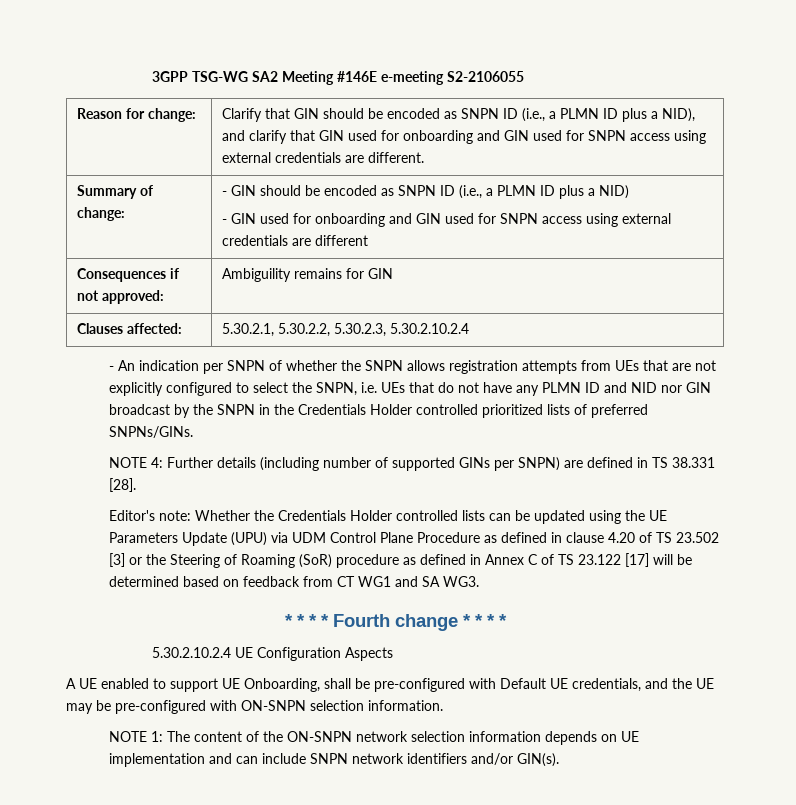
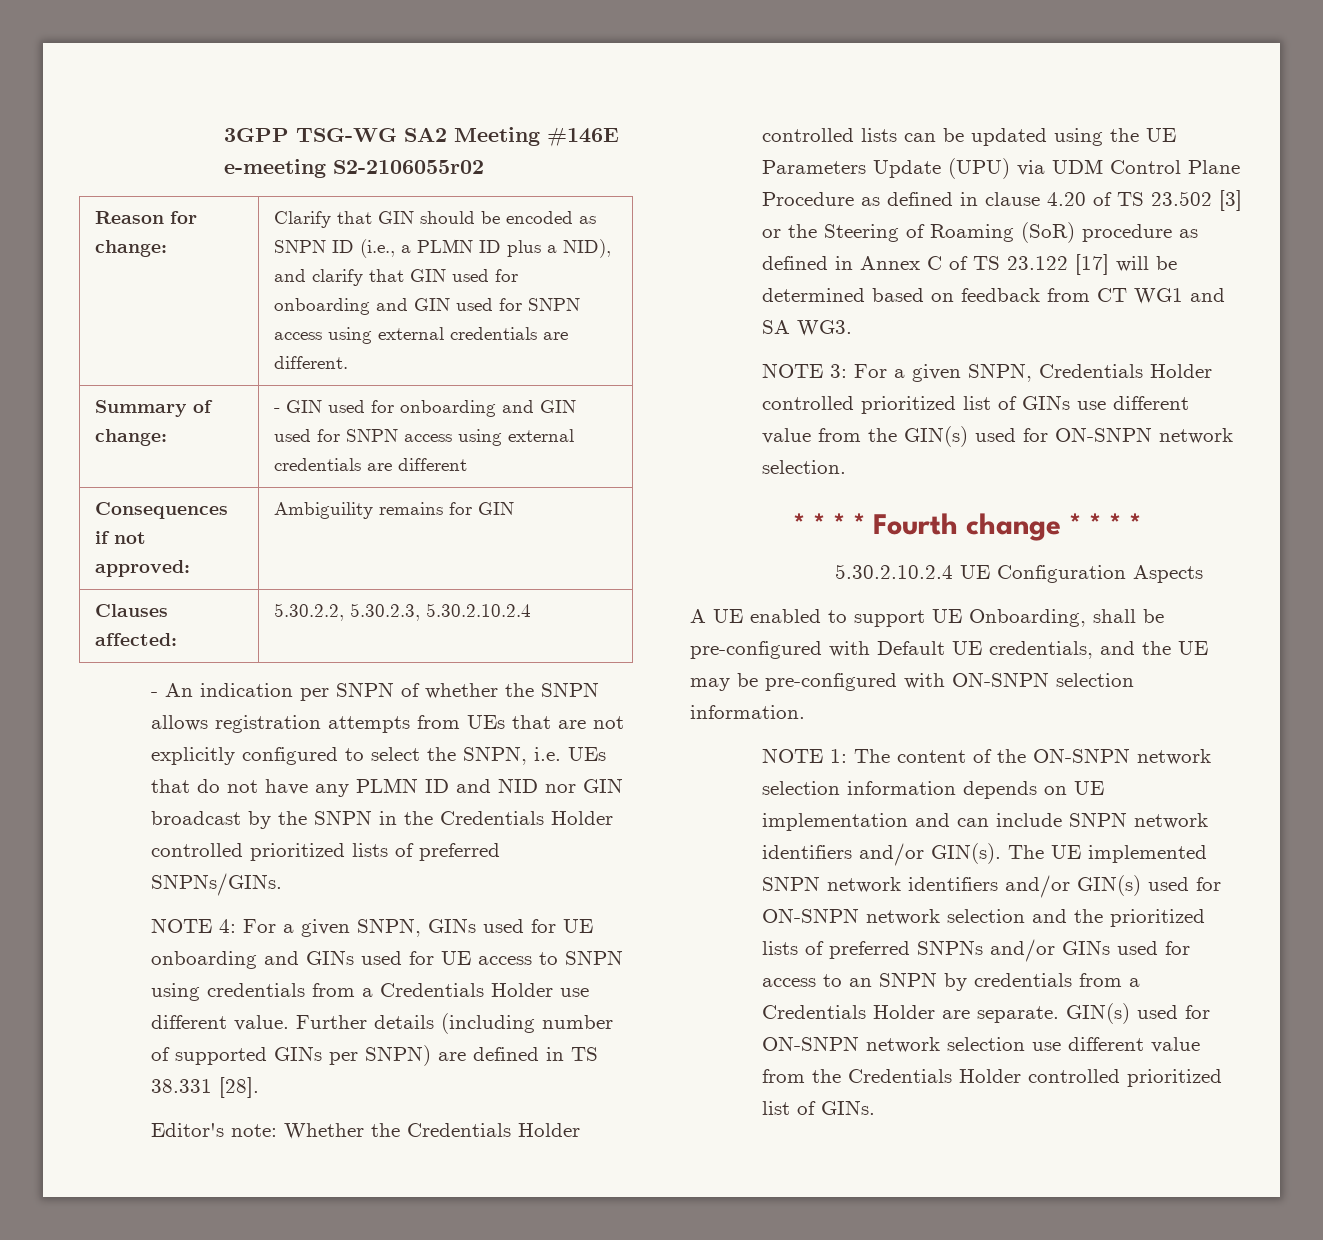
- 3GPP TSG-WG SA2 Meeting #146E e-meeting S2-2106055
+ 3GPP TSG-WG SA2 Meeting #146E e-meeting S2-2106055r02
- Summary of change: | - GIN should be encoded as SNPN ID (i.e., a PLMN ID plus a NID)
- - GIN used for onboarding and GIN used for SNPN access using external credentials are different
+ Summary of change: | - GIN used for onboarding and GIN used for SNPN access using external credentials are different
- Clauses affected: | 5.30.2.1, 5.30.2.2, 5.30.2.3, 5.30.2.10.2.4
+ Clauses affected: | 5.30.2.2, 5.30.2.3, 5.30.2.10.2.4
- NOTE 4: Further details (including number of supported GINs per SNPN) are defined in TS 38.331 [28].
+ NOTE 4: For a given SNPN, GINs used for UE onboarding and GINs used for UE access to SNPN using credentials from a Credentials Holder use different value. Further details (including number of supported GINs per SNPN) are defined in TS 38.331 [28].
+ NOTE 3: For a given SNPN, Credentials Holder controlled prioritized list of GINs use different value from the GIN(s) used for ON-SNPN network selection.
+ The UE implemented SNPN network identifiers and/or GIN(s) used for ON-SNPN network selection and the prioritized lists of preferred SNPNs and/or GINs used for access to an SNPN by credentials from a Credentials Holder are separate. GIN(s) used for ON-SNPN network selection use different value from the Credentials Holder controlled prioritized list of GINs.

